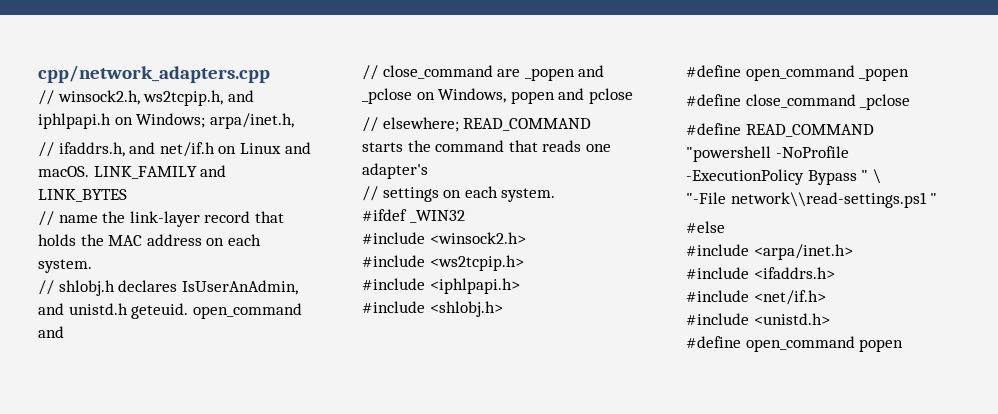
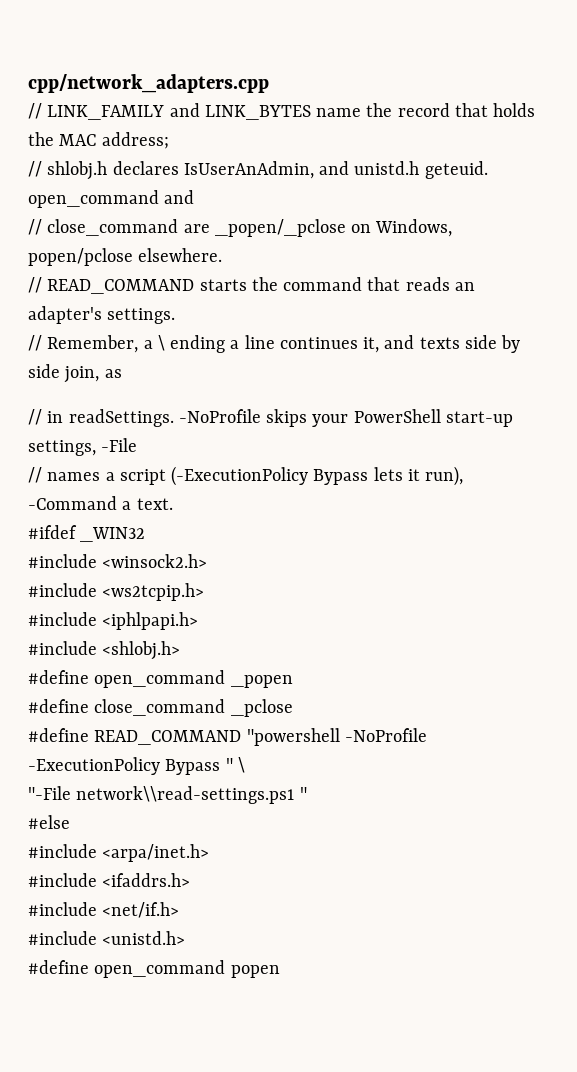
- // winsock2.h, ws2tcpip.h, and iphlpapi.h on Windows; arpa/inet.h,
- // ifaddrs.h, and net/if.h on Linux and macOS. LINK_FAMILY and LINK_BYTES
- // name the link-layer record that holds the MAC address on each system.
+ // LINK_FAMILY and LINK_BYTES name the record that holds the MAC address;
- // close_command are _popen and _pclose on Windows, popen and pclose
- // elsewhere; READ_COMMAND starts the command that reads one adapter's
- // settings on each system.
+ // close_command are _popen/_pclose on Windows, popen/pclose elsewhere.
+ // READ_COMMAND starts the command that reads an adapter's settings.
+ // Remember, a \ ending a line continues it, and texts side by side join, as
+ // in readSettings. -NoProfile skips your PowerShell start-up settings, -File
+ // names a script (-ExecutionPolicy Bypass lets it run), -Command a text.

